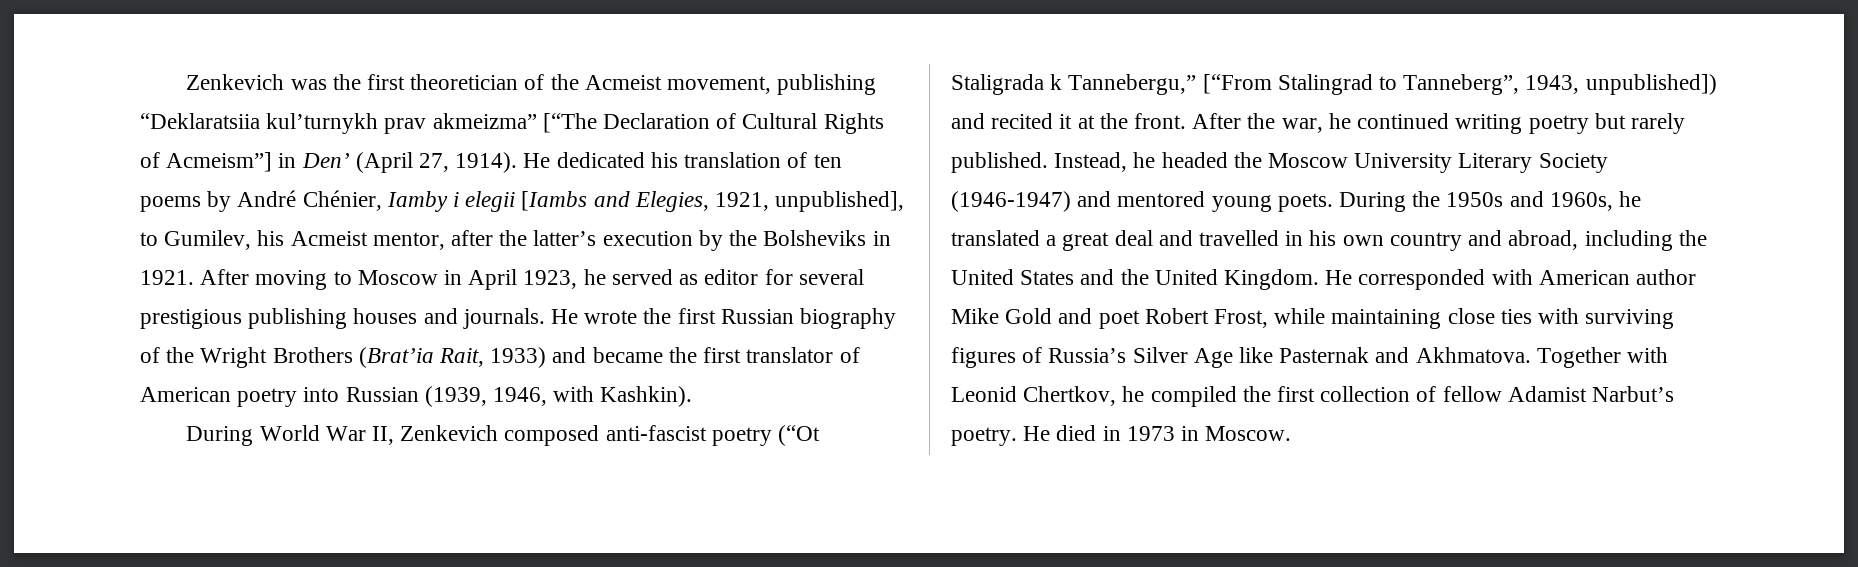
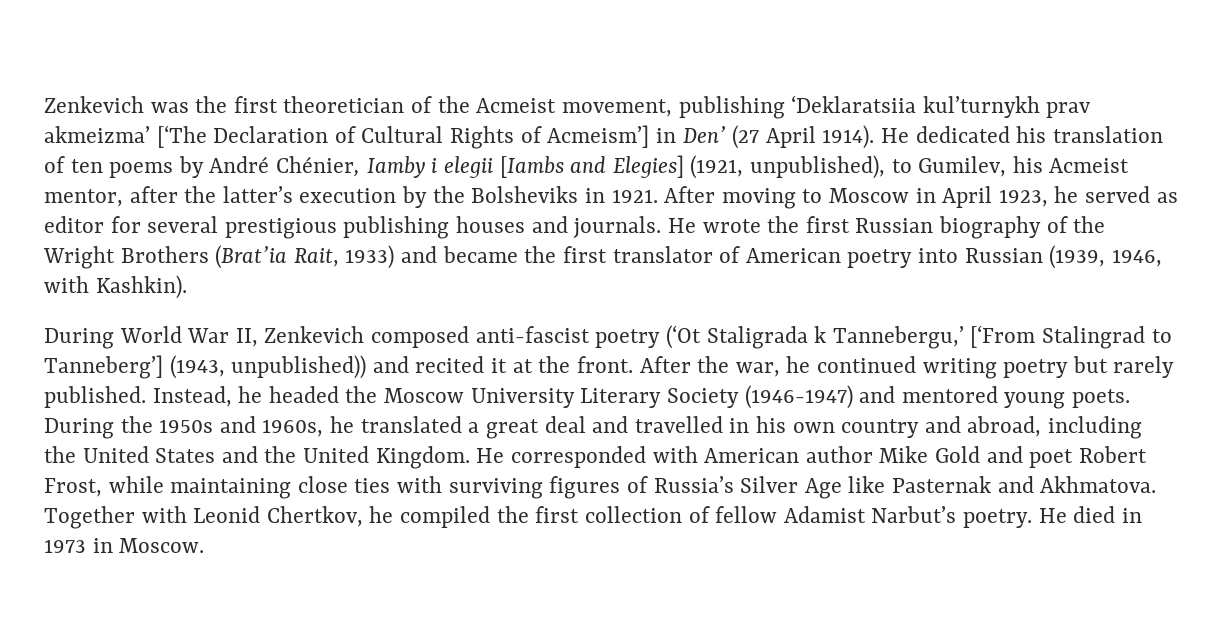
- Zenkevich was the first theoretician of the Acmeist movement, publishing “Deklaratsiia kul’turnykh prav akmeizma” [“The Declaration of Cultural Rights of Acmeism”] in Den’ (April 27, 1914).
+ Zenkevich was the first theoretician of the Acmeist movement, publishing ‘Deklaratsiia kul’turnykh prav akmeizma’ [‘The Declaration of Cultural Rights of Acmeism’] in Den’ (27 April 1914).
- He dedicated his translation of ten poems by André Chénier, Iamby i elegii [Iambs and Elegies, 1921, unpublished], to Gumilev, his Acmeist mentor, after the latter’s execution by the Bolsheviks in 1921.
+ He dedicated his translation of ten poems by André Chénier, Iamby i elegii [Iambs and Elegies] (1921, unpublished), to Gumilev, his Acmeist mentor, after the latter’s execution by the Bolsheviks in 1921.
- During World War II, Zenkevich composed anti-fascist poetry (“Ot Staligrada k Tannebergu,” [“From Stalingrad to Tanneberg”, 1943, unpublished]) and recited it at the front.
+ During World War II, Zenkevich composed anti-fascist poetry (‘Ot Staligrada k Tannebergu,’ [‘From Stalingrad to Tanneberg’] (1943, unpublished)) and recited it at the front.

